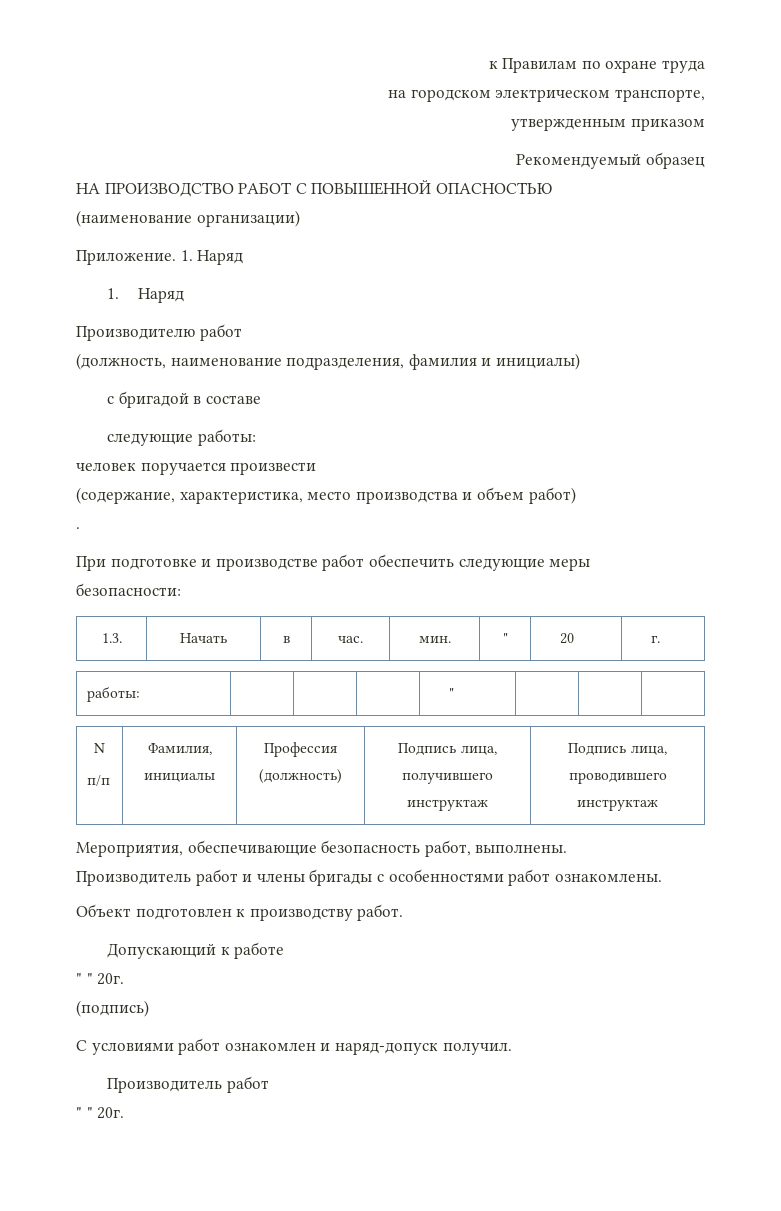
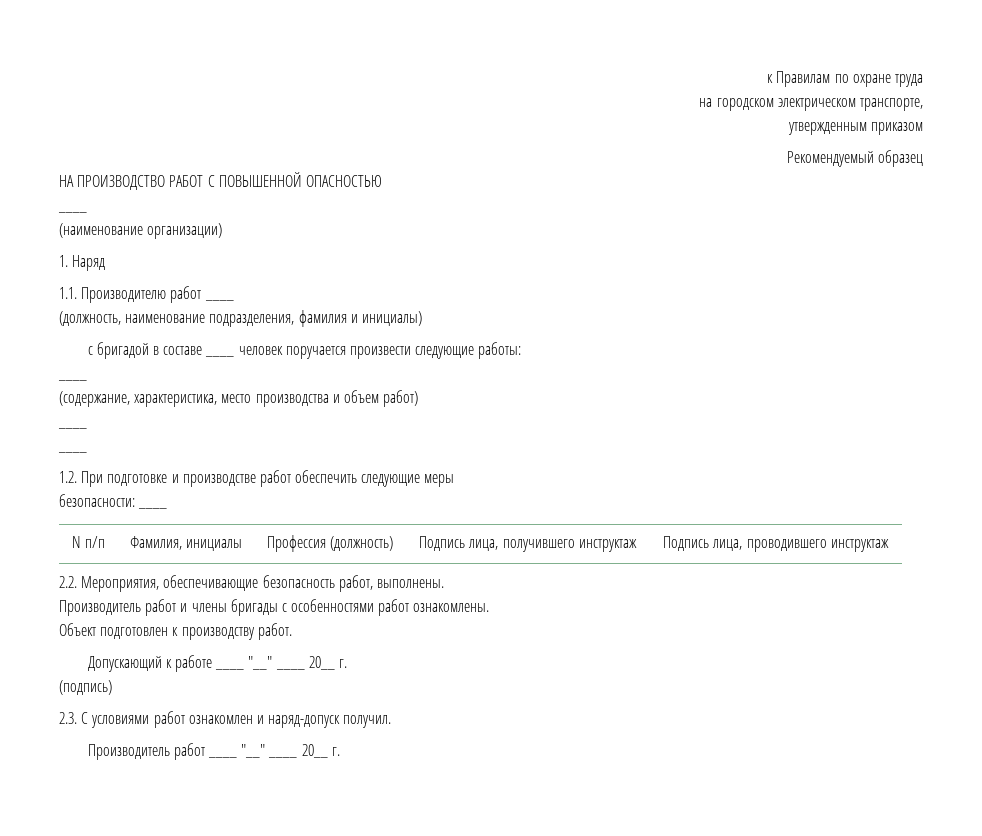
  НА ПРОИЗВОДСТВО РАБОТ С ПОВЫШЕННОЙ ОПАСНОСТЬЮ
+ ____
- Приложение. 1. Наряд
  1. Наряд
- Производителю работ
+ 1.1. Производителю работ ____
- с бригадой в составе
- следующие работы:
- человек поручается произвести
+ с бригадой в составе ____ человек поручается произвести следующие работы:
+ ____
  (содержание, характеристика, место производства и объем работ)
- .
- При подготовке и производстве работ обеспечить следующие меры
+ ____
+ ____
+ 1.2. При подготовке и производстве работ обеспечить следующие меры
- безопасности:
- 1.3. | Начать | в | час. | мин. | " | 20 | г.
- работы: | | | | " | | |
+ безопасности: ____
- N
- п/п | Фамилия, инициалы | Профессия (должность) | Подпись лица, получившего инструктаж | Подпись лица, проводившего инструктаж
+ N п/п | Фамилия, инициалы | Профессия (должность) | Подпись лица, получившего инструктаж | Подпись лица, проводившего инструктаж
- Мероприятия, обеспечивающие безопасность работ, выполнены.
+ 2.2. Мероприятия, обеспечивающие безопасность работ, выполнены.
- Допускающий к работе
- " " 20г.
+ Допускающий к работе ____ "__" ____ 20__ г.
- С условиями работ ознакомлен и наряд-допуск получил.
- Производитель работ
- " " 20г.
+ 2.3. С условиями работ ознакомлен и наряд-допуск получил.
+ Производитель работ ____ "__" ____ 20__ г.

